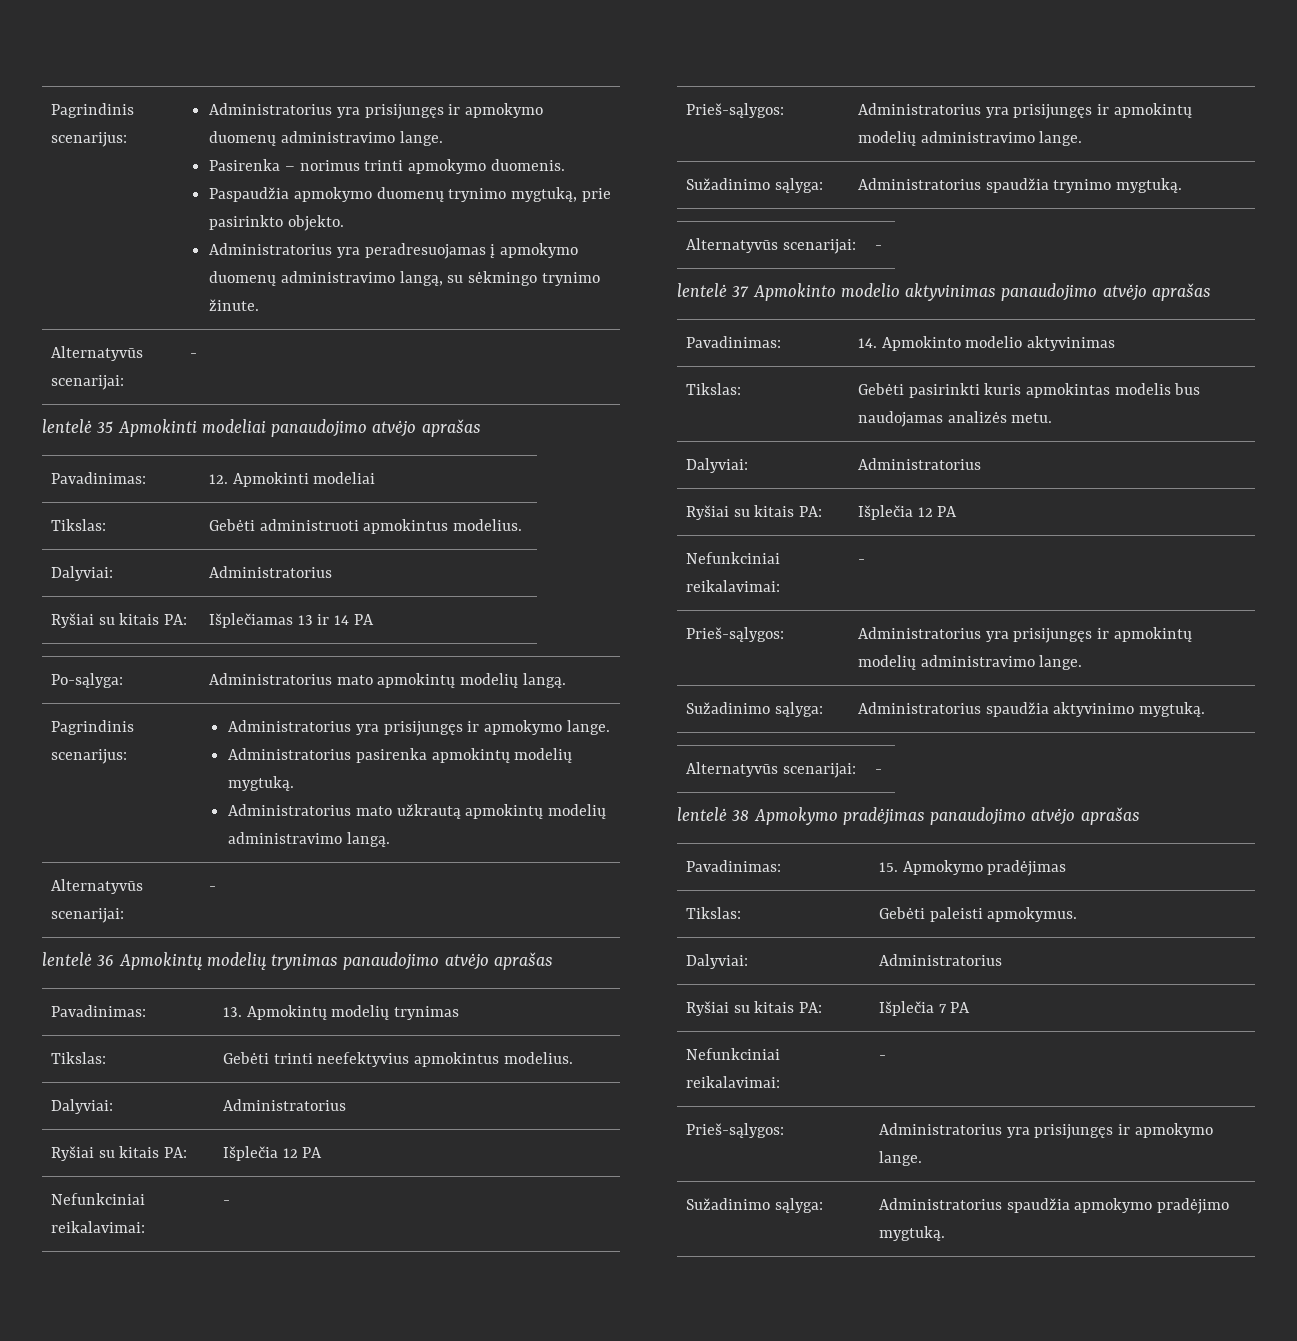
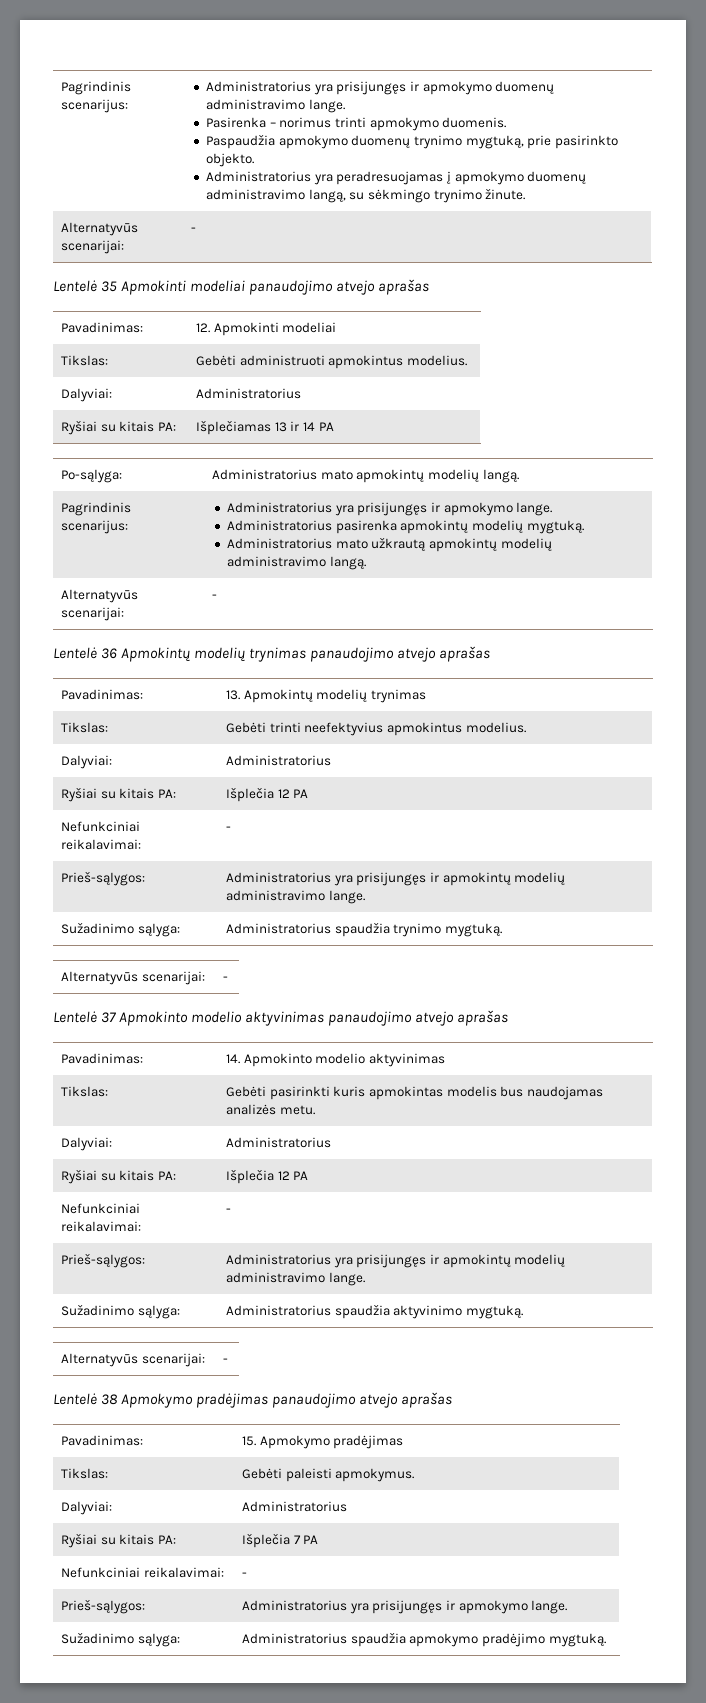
- lentelė 35 Apmokinti modeliai panaudojimo atvėjo aprašas
+ Lentelė 35 Apmokinti modeliai panaudojimo atvejo aprašas
- lentelė 36 Apmokintų modelių trynimas panaudojimo atvėjo aprašas
+ Lentelė 36 Apmokintų modelių trynimas panaudojimo atvejo aprašas
- lentelė 37 Apmokinto modelio aktyvinimas panaudojimo atvėjo aprašas
+ Lentelė 37 Apmokinto modelio aktyvinimas panaudojimo atvejo aprašas
- lentelė 38 Apmokymo pradėjimas panaudojimo atvėjo aprašas
+ Lentelė 38 Apmokymo pradėjimas panaudojimo atvejo aprašas

